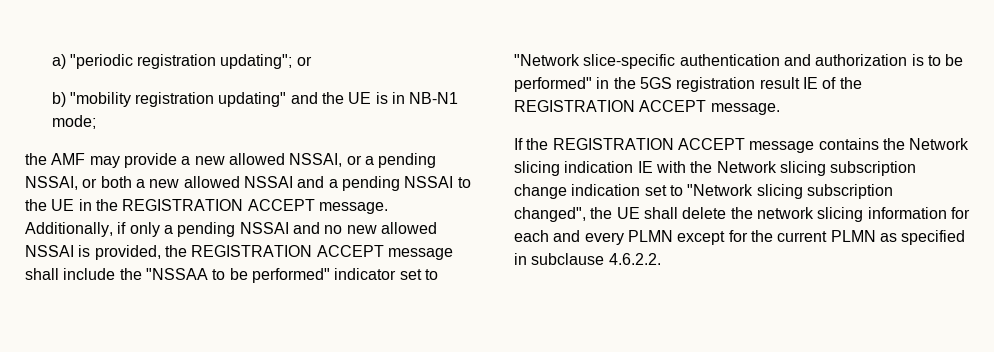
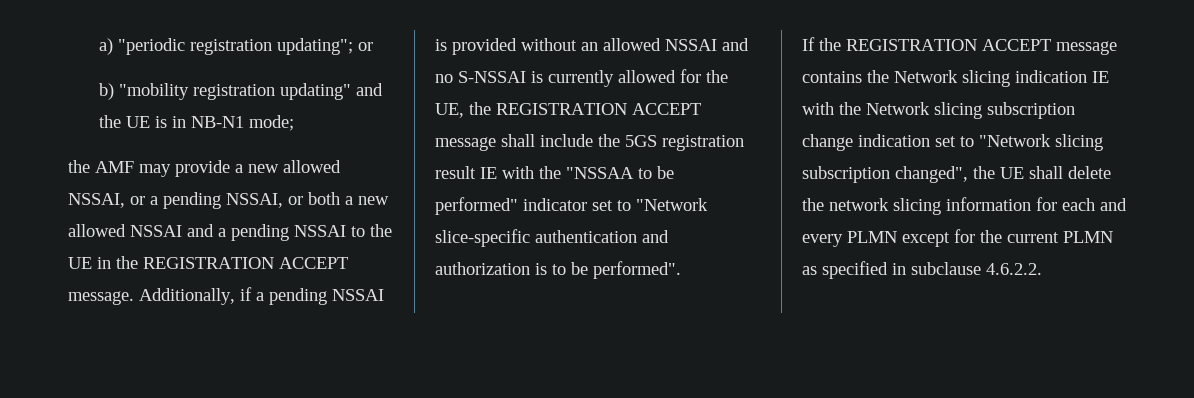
- Additionally, if only a pending NSSAI and no new allowed NSSAI is provided, the REGISTRATION ACCEPT message shall include the "NSSAA to be performed" indicator set to "Network slice-specific authentication and authorization is to be performed" in the 5GS registration result IE of the REGISTRATION ACCEPT message.
+ Additionally, if a pending NSSAI is provided without an allowed NSSAI and no S-NSSAI is currently allowed for the UE, the REGISTRATION ACCEPT message shall include the 5GS registration result IE with the "NSSAA to be performed" indicator set to "Network slice-specific authentication and authorization is to be performed".

